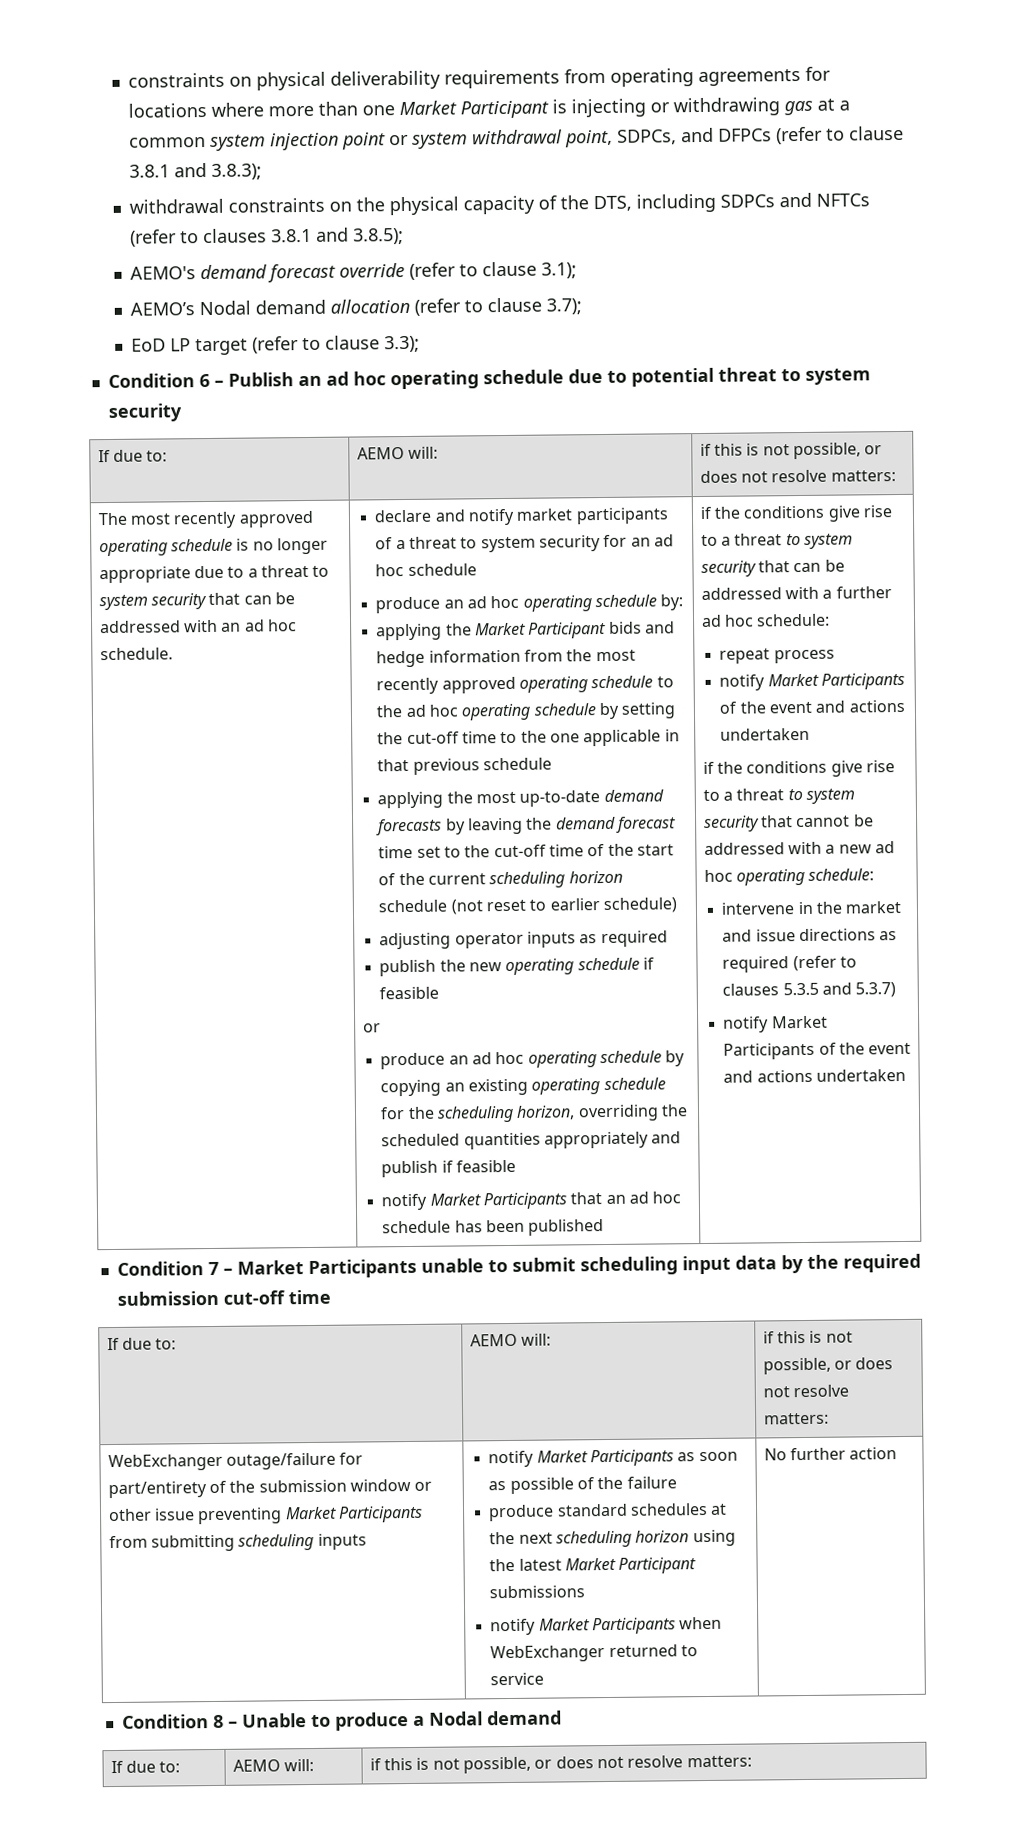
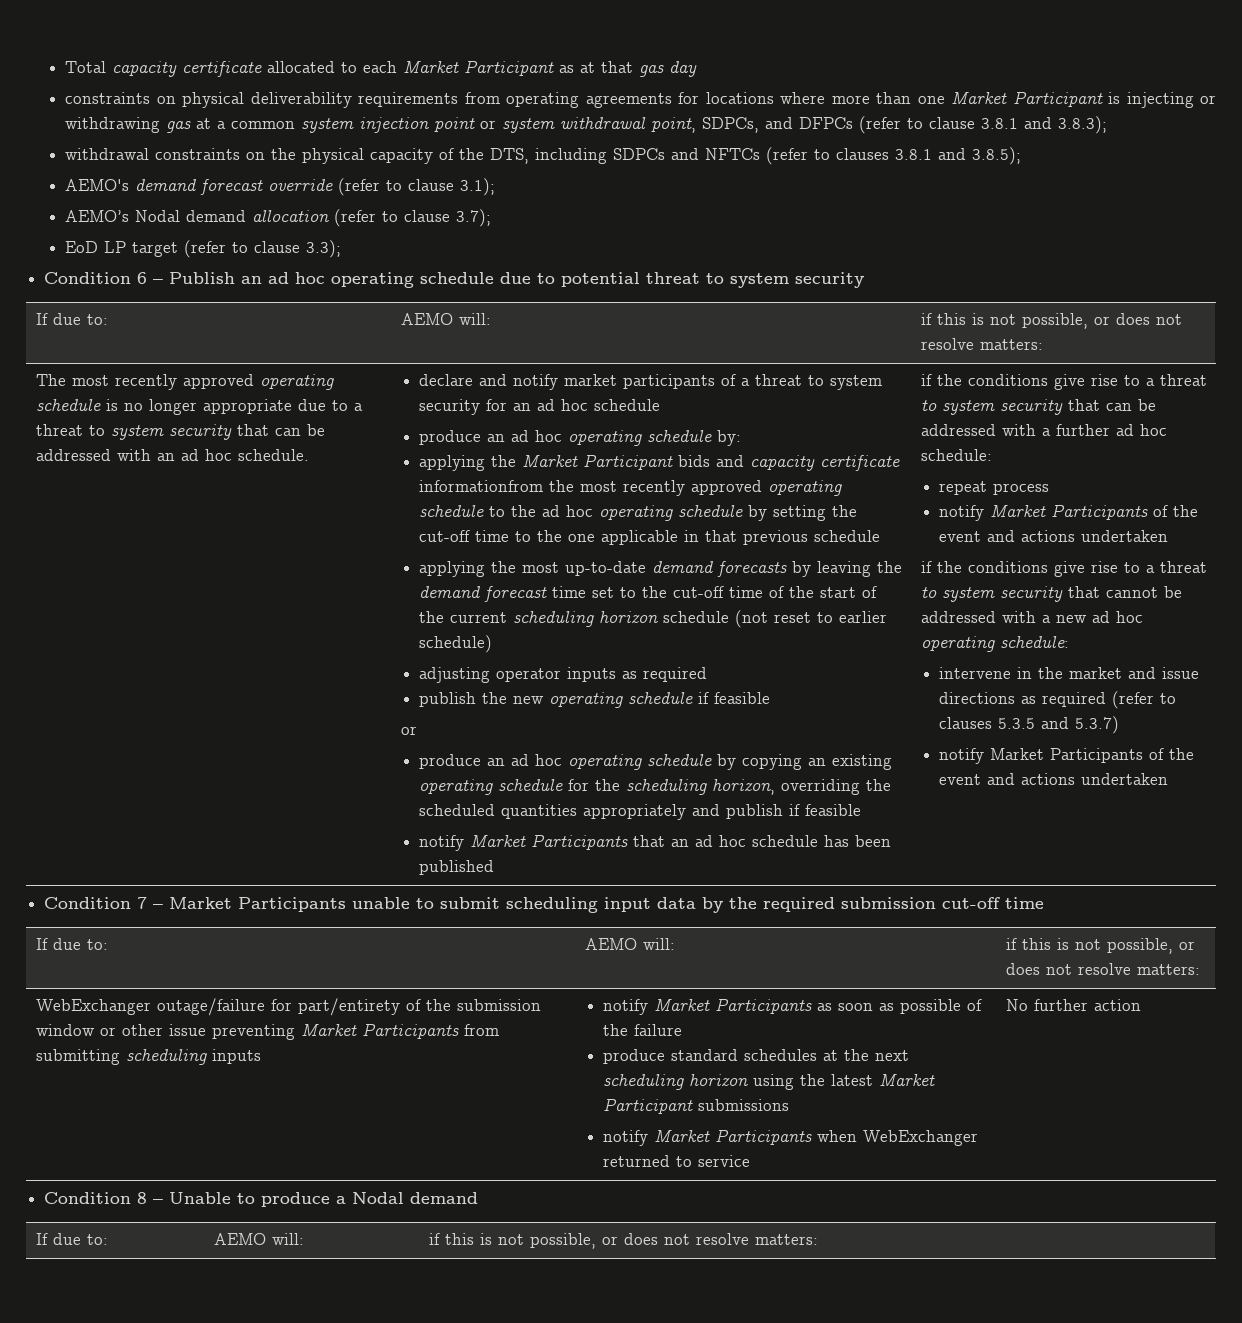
+ Total capacity certificate allocated to each Market Participant as at that gas day
- applying the Market Participant bids and hedge information from the most recently approved operating schedule to the ad hoc operating schedule by setting the cut-off time to the one applicable in that previous schedule
+ applying the Market Participant bids and capacity certificate informationfrom the most recently approved operating schedule to the ad hoc operating schedule by setting the cut-off time to the one applicable in that previous schedule

